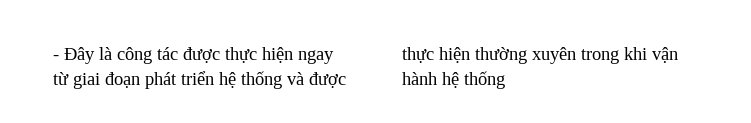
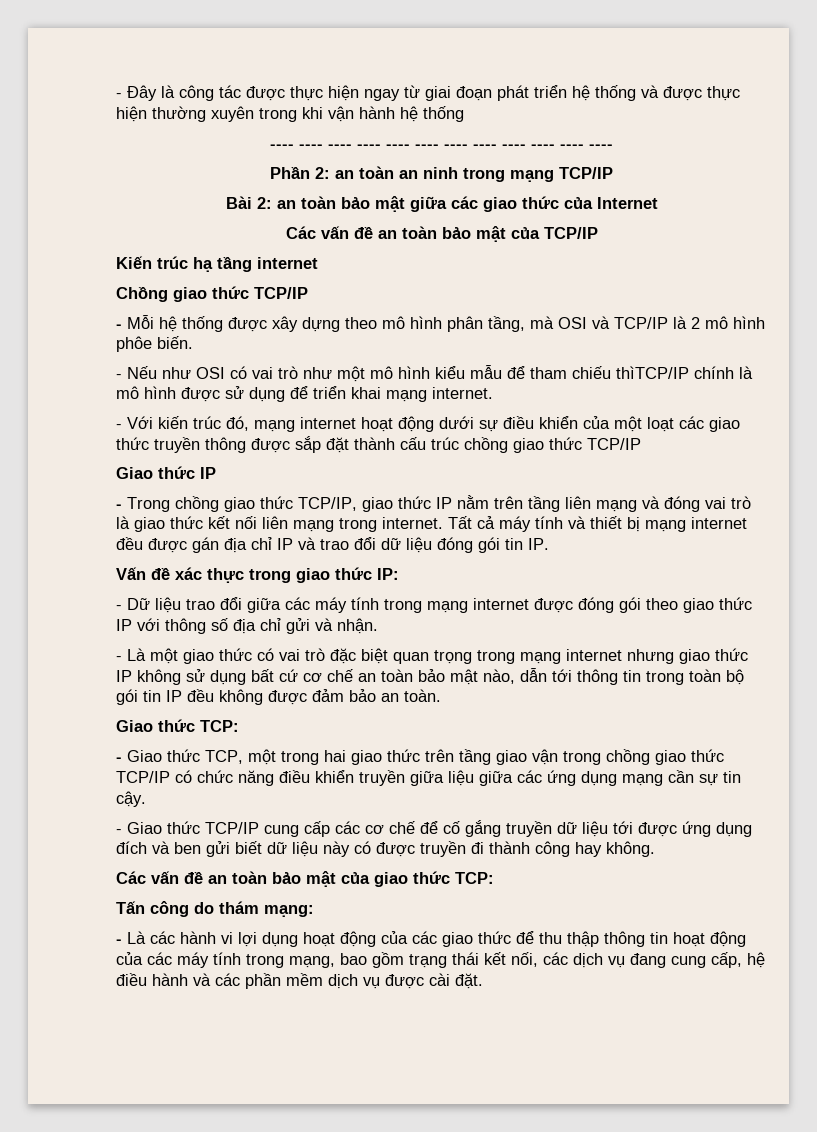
+ ---- ---- ---- ---- ---- ---- ---- ---- ---- ---- ---- ----
+ Phần 2: an toàn an ninh trong mạng TCP/IP
+ Bài 2: an toàn bảo mật giữa các giao thức của Internet
+ Các vấn đề an toàn bảo mật của TCP/IP
+ Kiến trúc hạ tầng internet
+ Chồng giao thức TCP/IP
+ - Mỗi hệ thống được xây dựng theo mô hình phân tầng, mà OSI và TCP/IP là 2 mô hình phôe biến.
+ - Nếu như OSI có vai trò như một mô hình kiểu mẫu để tham chiếu thìTCP/IP chính là mô hình được sử dụng để triển khai mạng internet.
+ - Với kiến trúc đó, mạng internet hoạt động dưới sự điều khiển của một loạt các giao thức truyền thông được sắp đặt thành cấu trúc chồng giao thức TCP/IP
+ Giao thức IP
+ - Trong chồng giao thức TCP/IP, giao thức IP nằm trên tầng liên mạng và đóng vai trò là giao thức kết nối liên mạng trong internet. Tất cả máy tính và thiết bị mạng internet đều được gán địa chỉ IP và trao đổi dữ liệu đóng gói tin IP.
+ Vấn đề xác thực trong giao thức IP:
+ - Dữ liệu trao đổi giữa các máy tính trong mạng internet được đóng gói theo giao thức IP với thông số địa chỉ gửi và nhận.
+ - Là một giao thức có vai trò đặc biệt quan trọng trong mạng internet nhưng giao thức IP không sử dụng bất cứ cơ chế an toàn bảo mật nào, dẫn tới thông tin trong toàn bộ gói tin IP đều không được đảm bảo an toàn.
+ Giao thức TCP:
+ - Giao thức TCP, một trong hai giao thức trên tầng giao vận trong chồng giao thức TCP/IP có chức năng điều khiển truyền giữa liệu giữa các ứng dụng mạng cần sự tin cậy.
+ - Giao thức TCP/IP cung cấp các cơ chế để cố gắng truyền dữ liệu tới được ứng dụng đích và ben gửi biết dữ liệu này có được truyền đi thành công hay không.
+ Các vấn đề an toàn bảo mật của giao thức TCP:
+ Tấn công do thám mạng:
+ - Là các hành vi lợi dụng hoạt động của các giao thức để thu thập thông tin hoạt động của các máy tính trong mạng, bao gồm trạng thái kết nối, các dịch vụ đang cung cấp, hệ điều hành và các phần mềm dịch vụ được cài đặt.

